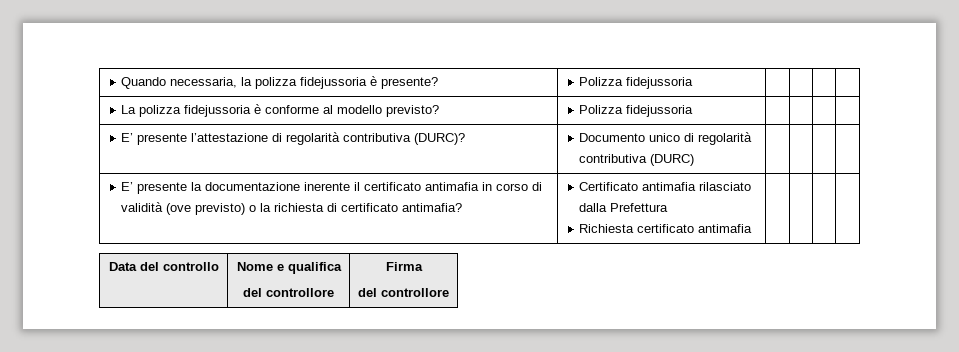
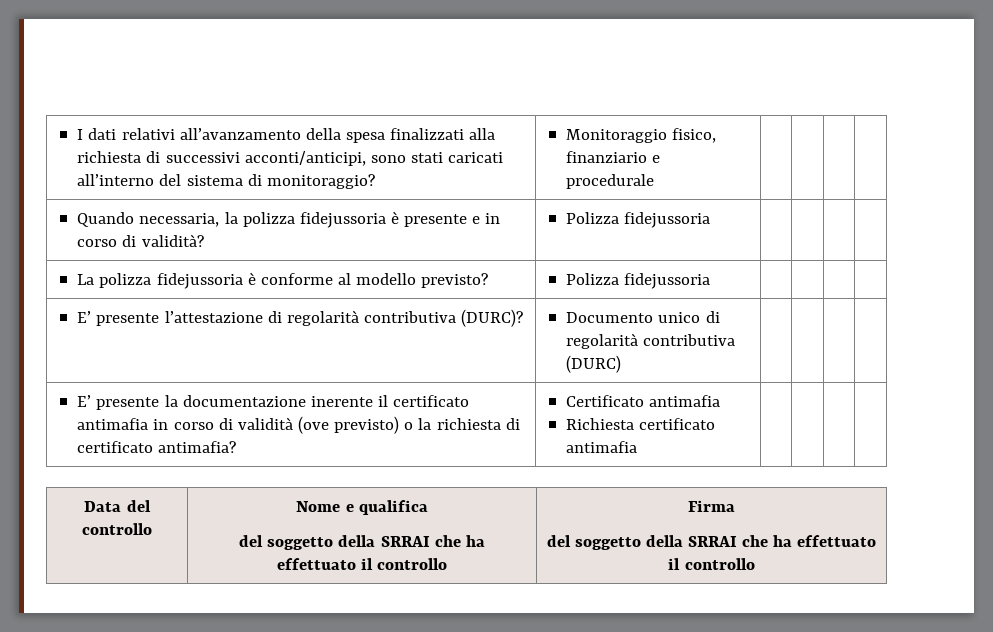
+ I dati relativi all’avanzamento della spesa finalizzati alla richiesta di successivi acconti/anticipi, sono stati caricati all’interno del sistema di monitoraggio? | Monitoraggio fisico, finanziario e procedurale | | | |
- Quando necessaria, la polizza fidejussoria è presente? | Polizza fidejussoria | | | |
+ Quando necessaria, la polizza fidejussoria è presente e in corso di validità? | Polizza fidejussoria | | | |
- E’ presente la documentazione inerente il certificato antimafia in corso di validità (ove previsto) o la richiesta di certificato antimafia? | Certificato antimafia rilasciato dalla Prefettura
+ E’ presente la documentazione inerente il certificato antimafia in corso di validità (ove previsto) o la richiesta di certificato antimafia? | Certificato antimafia
  Data del controllo | Nome e qualifica
- del controllore | Firma
- del controllore
+ del soggetto della SRRAI che ha effettuato il controllo | Firma
+ del soggetto della SRRAI che ha effettuato il controllo

